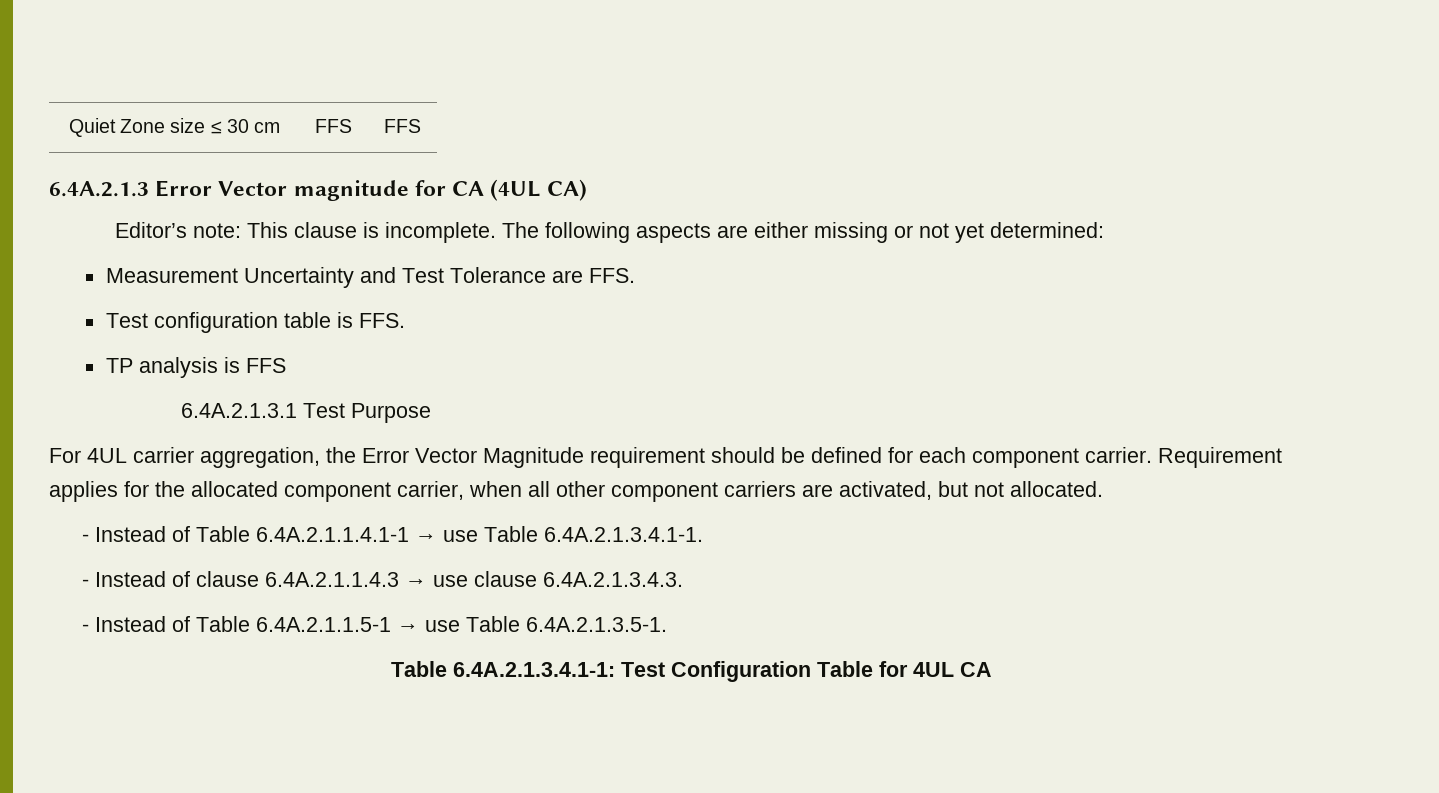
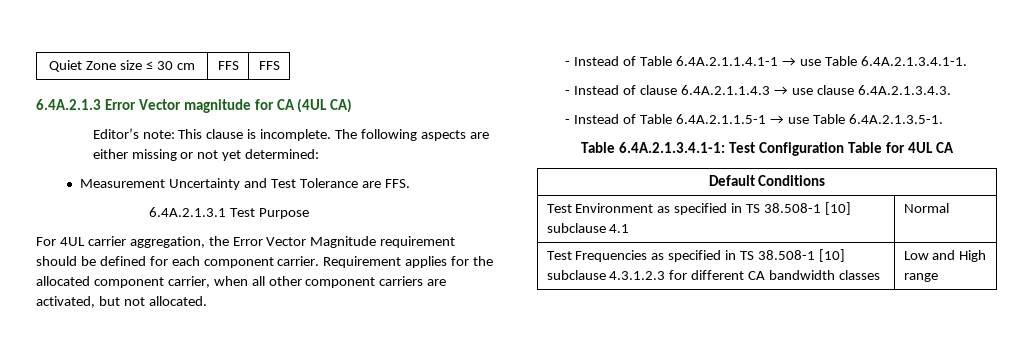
- Test configuration table is FFS.
- TP analysis is FFS
+ Default Conditions
+ Test Environment as specified in TS 38.508-1 [10] subclause 4.1 | Normal
+ Test Frequencies as specified in TS 38.508-1 [10] subclause 4.3.1.2.3 for different CA bandwidth classes | Low and High range

